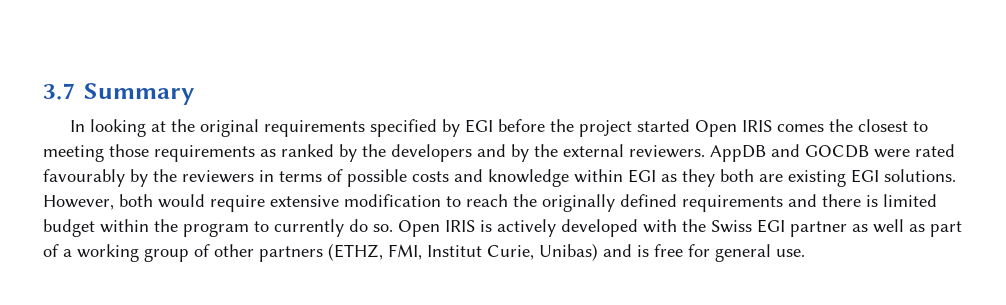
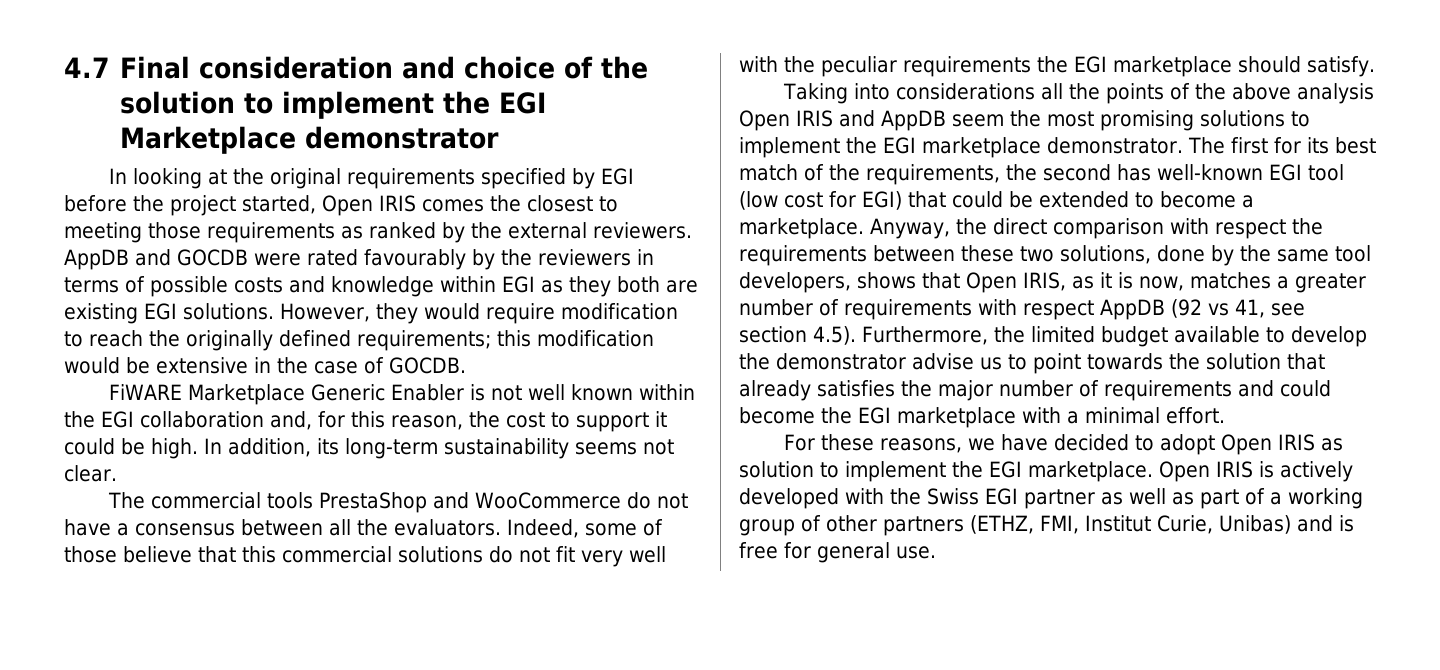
- 3.7 Summary
+ 4.7 Final consideration and choice of the solution to implement the EGI Marketplace demonstrator
- In looking at the original requirements specified by EGI before the project started Open IRIS comes the closest to meeting those requirements as ranked by the developers and by the external reviewers.
+ In looking at the original requirements specified by EGI before the project started, Open IRIS comes the closest to meeting those requirements as ranked by the external reviewers.
- However, both would require extensive modification to reach the originally defined requirements and there is limited budget within the program to currently do so.
+ However, they would require modification to reach the originally defined requirements; this modification would be extensive in the case of GOCDB.
+ FiWARE Marketplace Generic Enabler is not well known within the EGI collaboration and, for this reason, the cost to support it could be high. In addition, its long-term sustainability seems not clear.
+ The commercial tools PrestaShop and WooCommerce do not have a consensus between all the evaluators. Indeed, some of those believe that this commercial solutions do not fit very well with the peculiar requirements the EGI marketplace should satisfy.
+ Taking into considerations all the points of the above analysis Open IRIS and AppDB seem the most promising solutions to implement the EGI marketplace demonstrator. The first for its best match of the requirements, the second has well-known EGI tool (low cost for EGI) that could be extended to become a marketplace. Anyway, the direct comparison with respect the requirements between these two solutions, done by the same tool developers, shows that Open IRIS, as it is now, matches a greater number of requirements with respect AppDB (92 vs 41, see section 4.5). Furthermore, the limited budget available to develop the demonstrator advise us to point towards the solution that already satisfies the major number of requirements and could become the EGI marketplace with a minimal effort.
+ For these reasons, we have decided to adopt Open IRIS as solution to implement the EGI marketplace.

